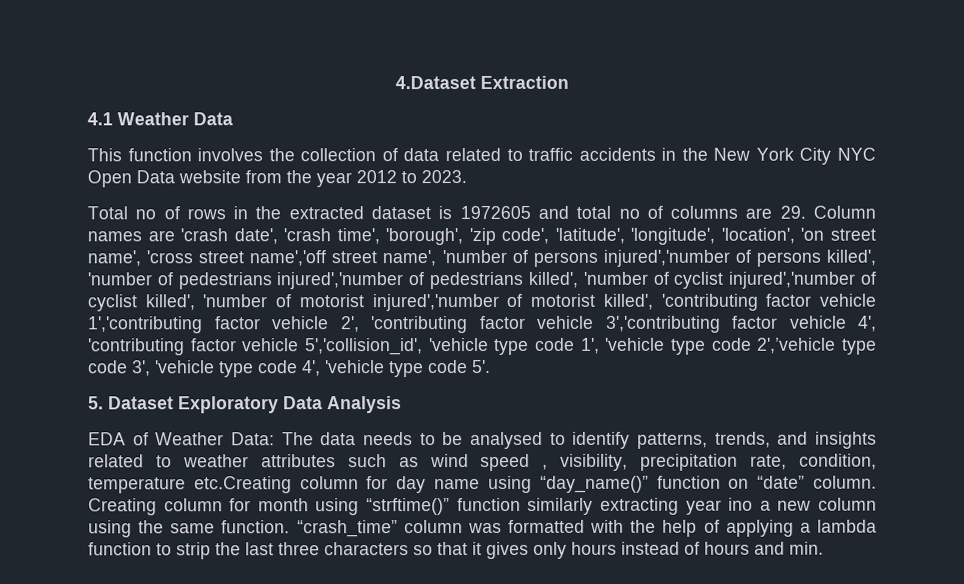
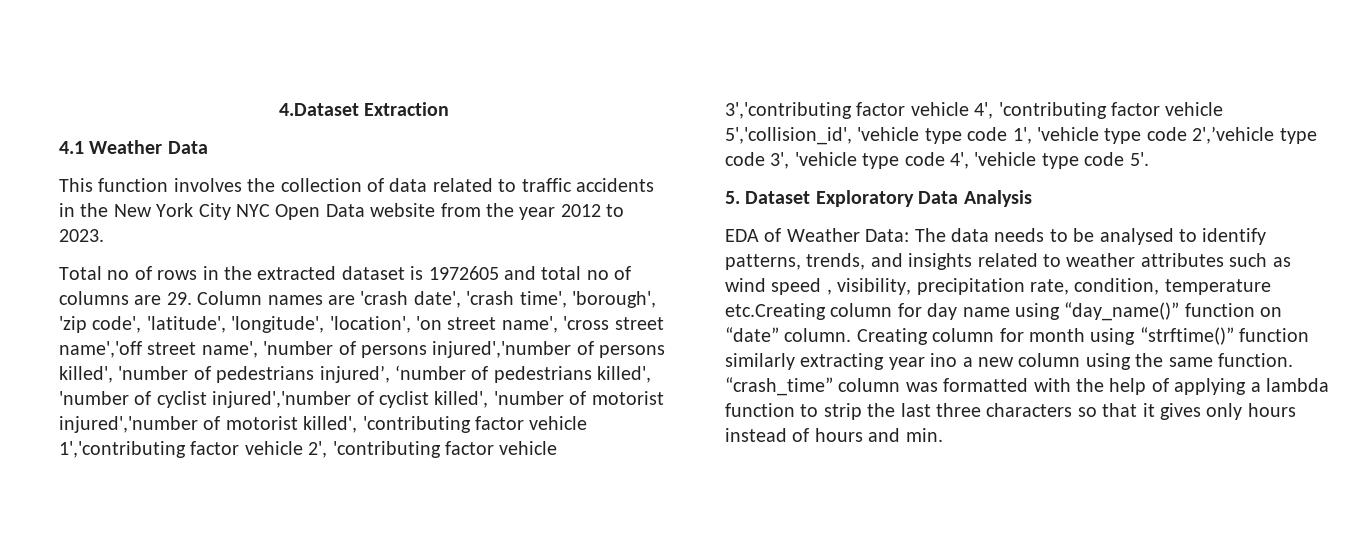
- Total no of rows in the extracted dataset is 1972605 and total no of columns are 29. Column names are 'crash date', 'crash time', 'borough', 'zip code', 'latitude', 'longitude', 'location', 'on street name', 'cross street name','off street name', 'number of persons injured','number of persons killed', 'number of pedestrians injured','number of pedestrians killed', 'number of cyclist injured','number of cyclist killed', 'number of motorist injured','number of motorist killed', 'contributing factor vehicle 1','contributing factor vehicle 2', 'contributing factor vehicle 3','contributing factor vehicle 4', 'contributing factor vehicle 5','collision_id', 'vehicle type code 1', 'vehicle type code 2',’vehicle type code 3', 'vehicle type code 4', 'vehicle type code 5'.
+ Total no of rows in the extracted dataset is 1972605 and total no of columns are 29. Column names are 'crash date', 'crash time', 'borough', 'zip code', 'latitude', 'longitude', 'location', 'on street name', 'cross street name','off street name', 'number of persons injured','number of persons killed', 'number of pedestrians injured’, ‘number of pedestrians killed', 'number of cyclist injured','number of cyclist killed', 'number of motorist injured','number of motorist killed', 'contributing factor vehicle 1','contributing factor vehicle 2', 'contributing factor vehicle 3','contributing factor vehicle 4', 'contributing factor vehicle 5','collision_id', 'vehicle type code 1', 'vehicle type code 2',’vehicle type code 3', 'vehicle type code 4', 'vehicle type code 5'.

